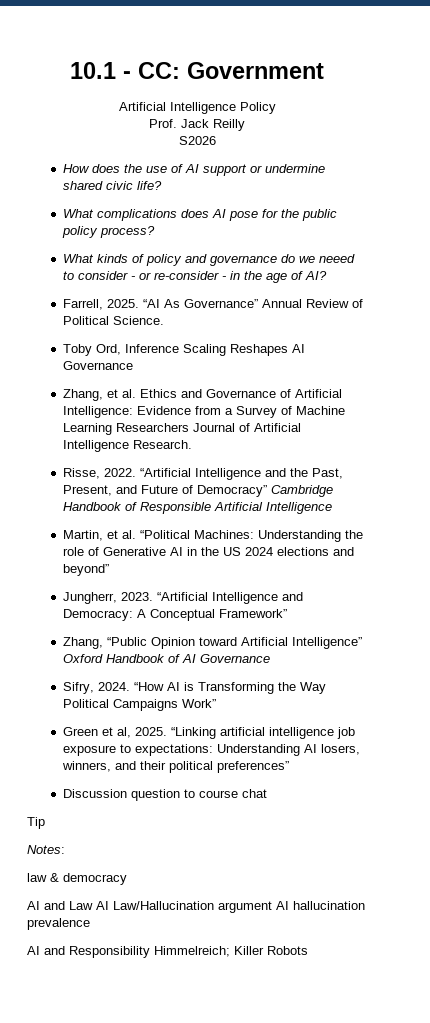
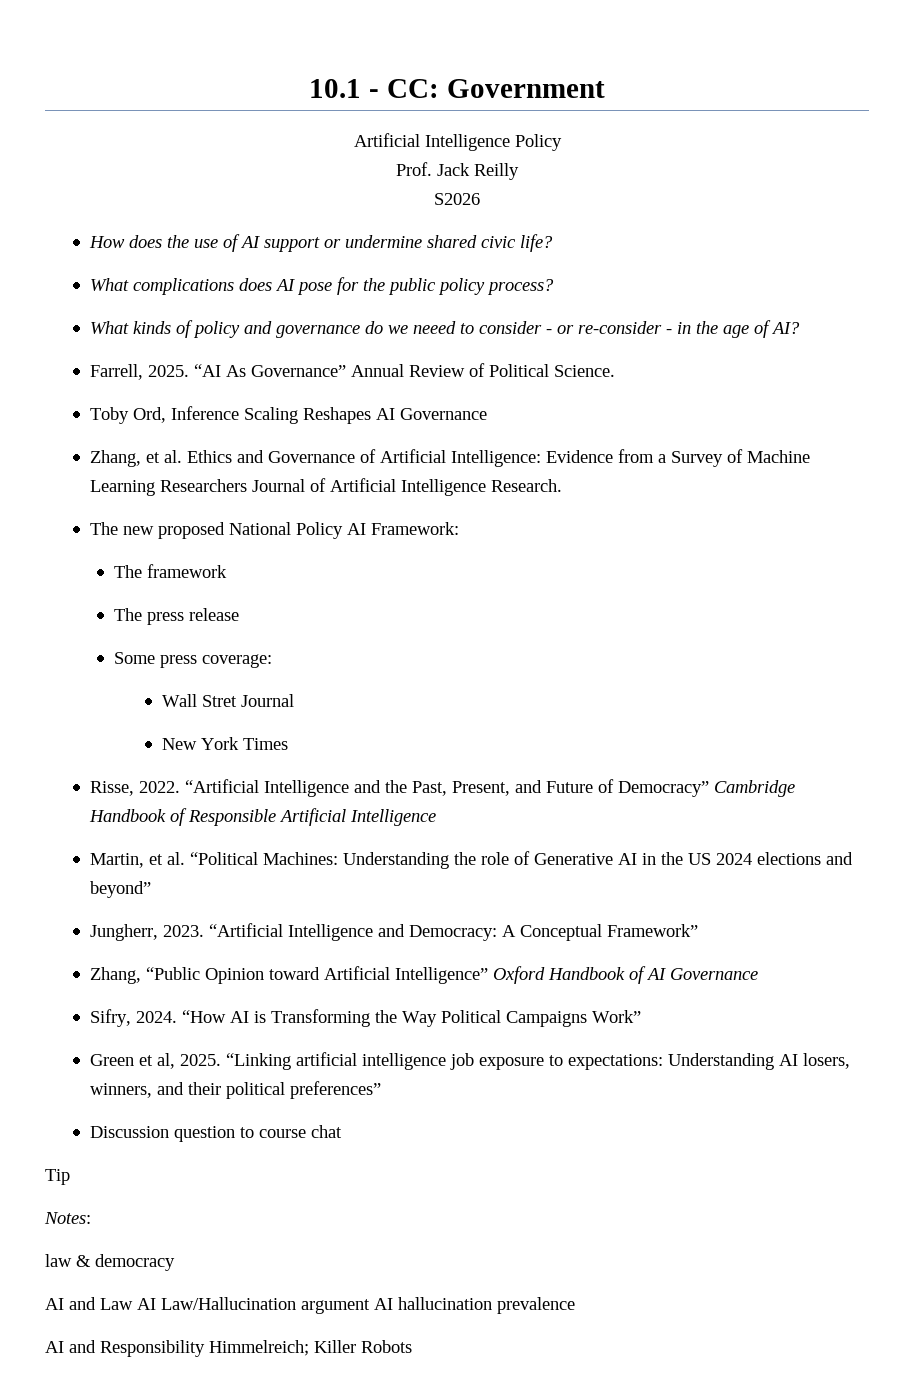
+ The new proposed National Policy AI Framework:
+ The framework
+ The press release
+ Some press coverage:
+ Wall Stret Journal
+ New York Times

